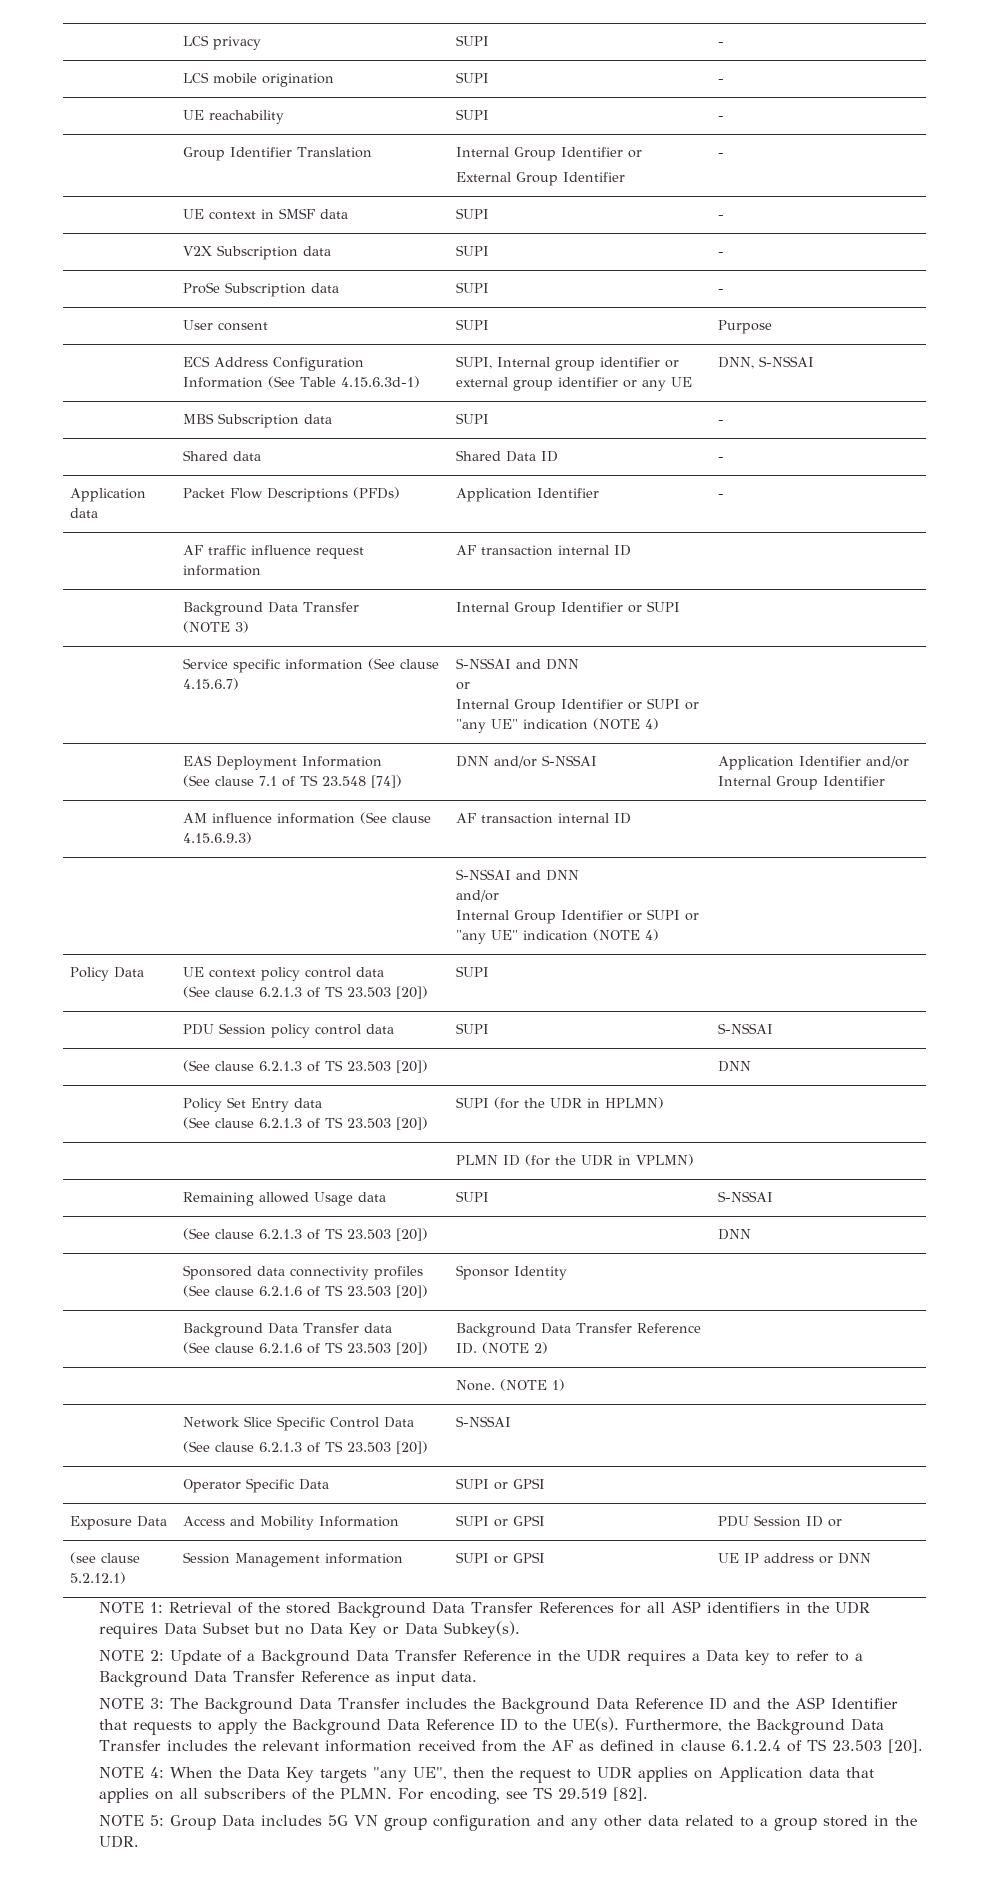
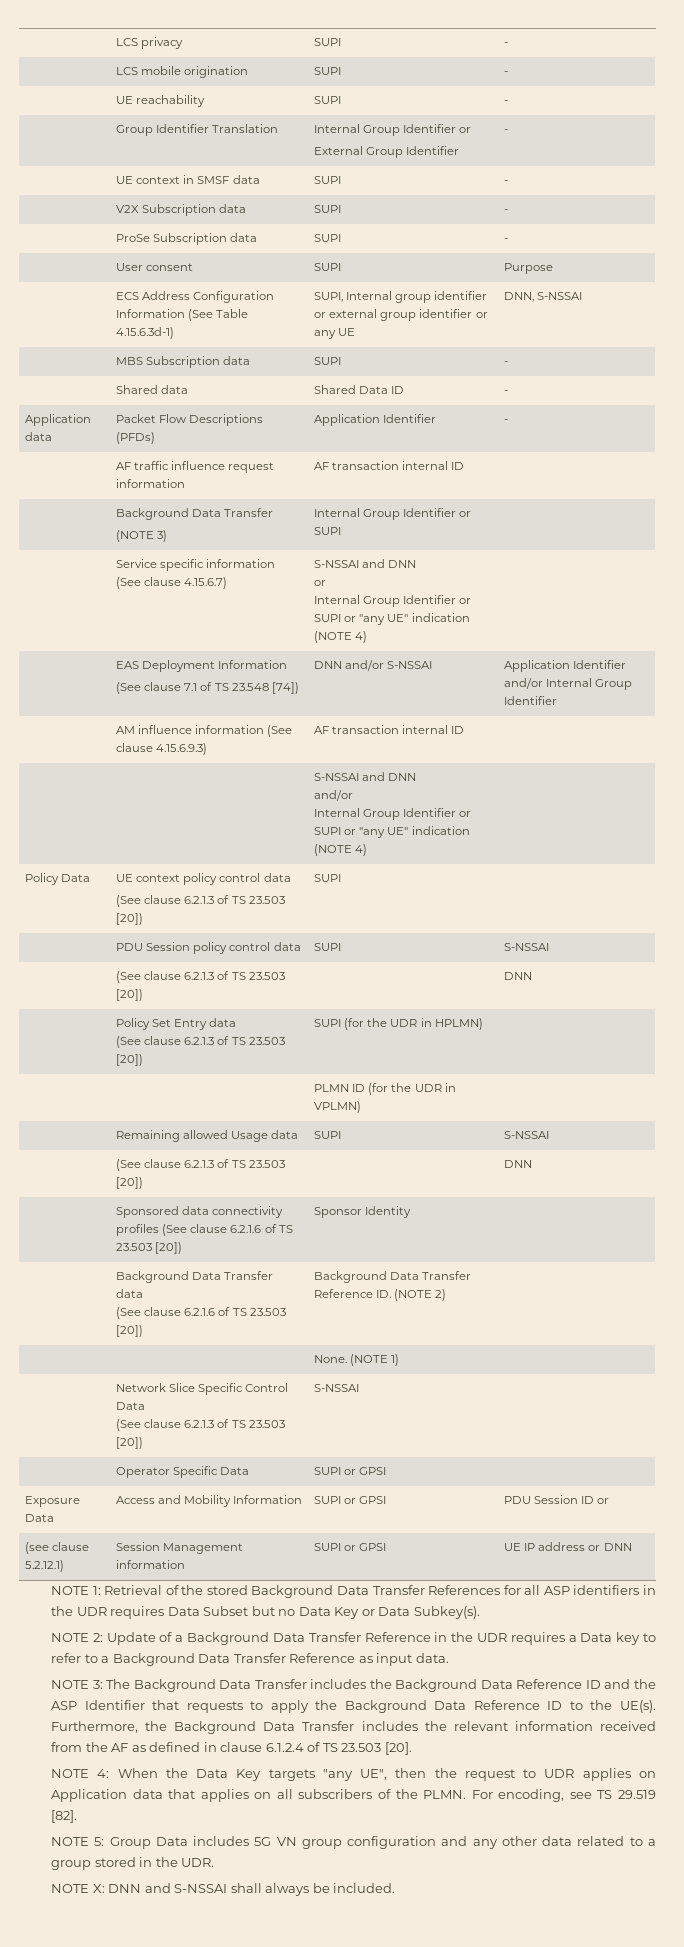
+ NOTE X: DNN and S-NSSAI shall always be included.

